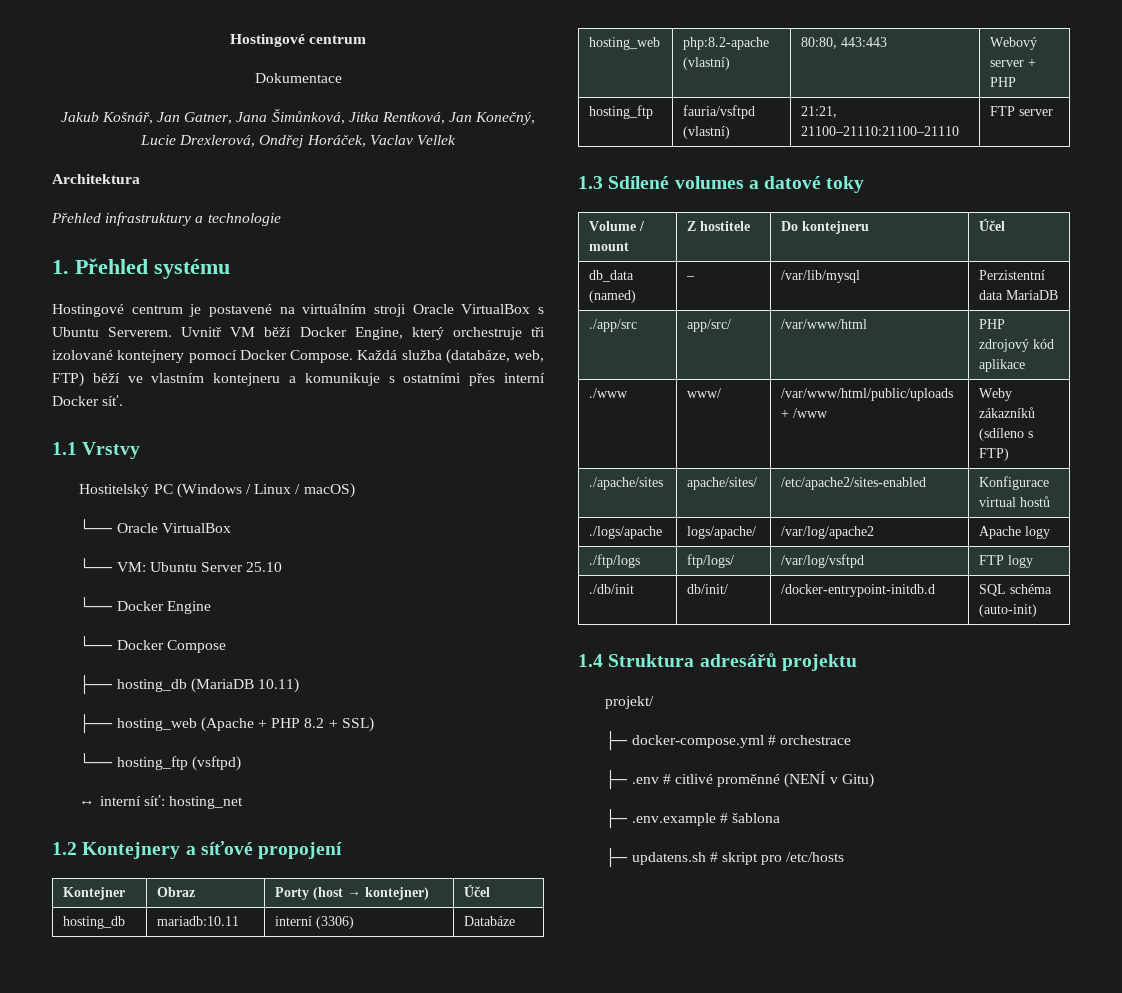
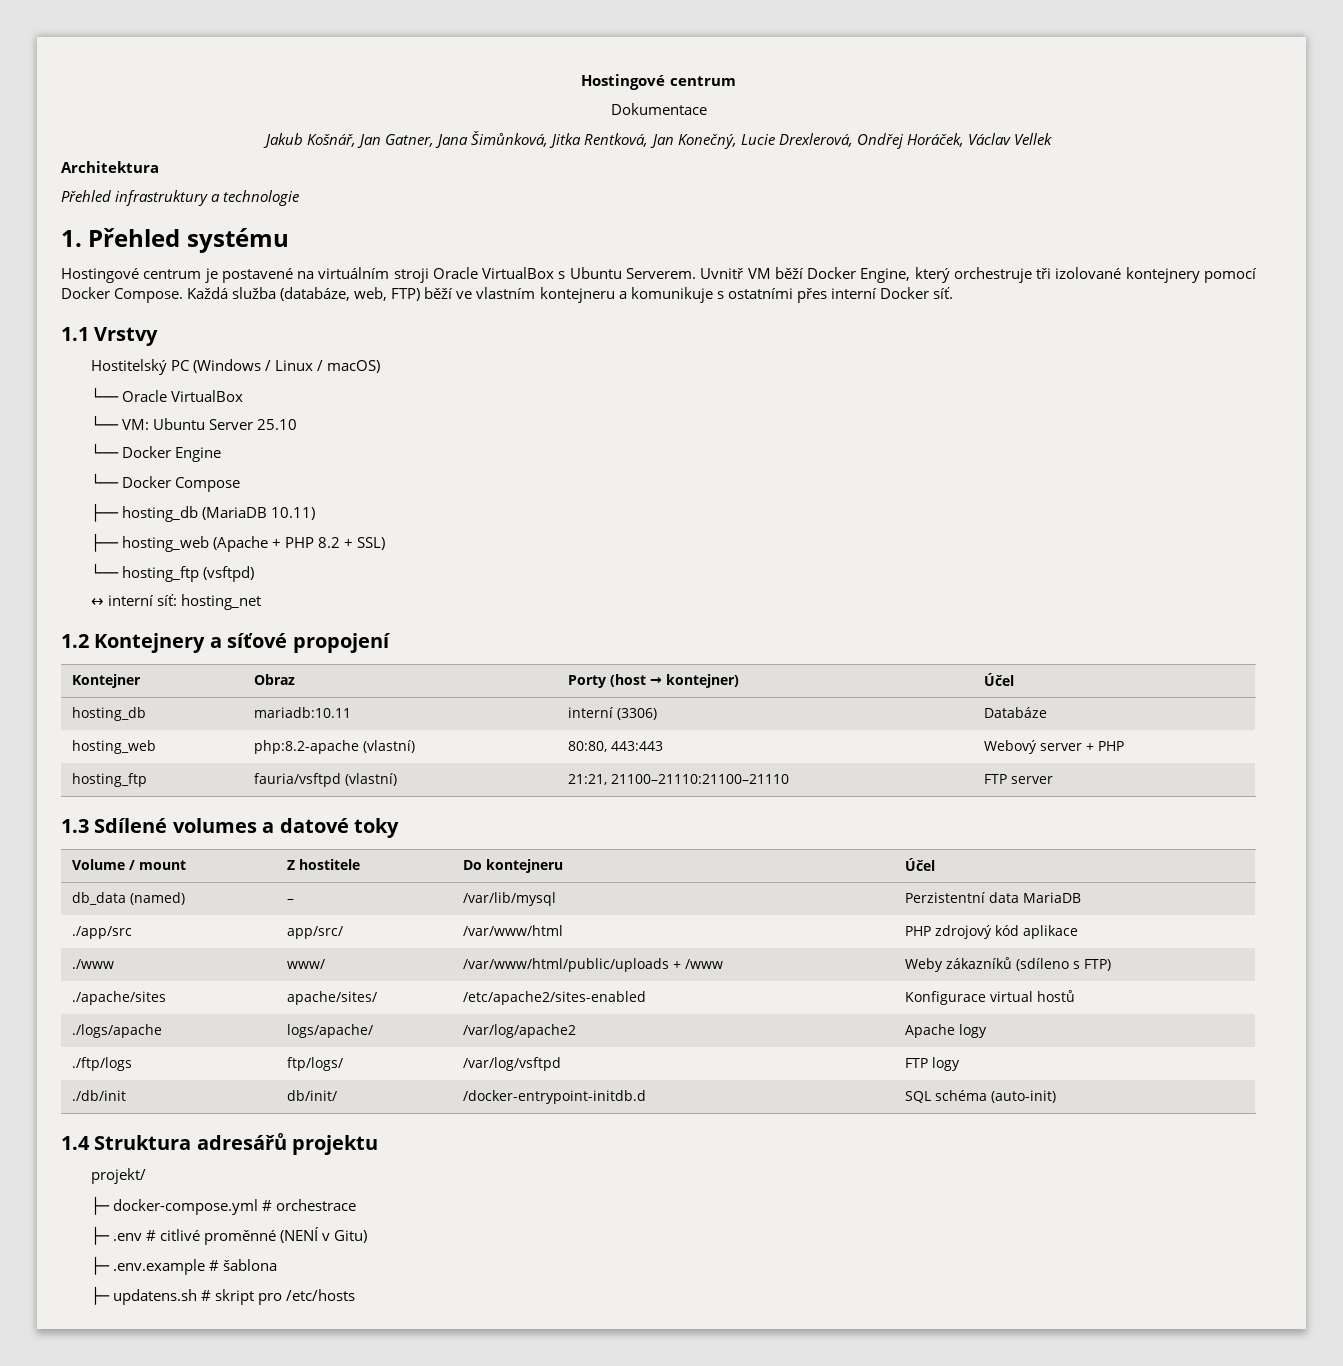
- Jakub Košnář, Jan Gatner, Jana Šimůnková, Jitka Rentková, Jan Konečný, Lucie Drexlerová, Ondřej Horáček, Vaclav Vellek
+ Jakub Košnář, Jan Gatner, Jana Šimůnková, Jitka Rentková, Jan Konečný, Lucie Drexlerová, Ondřej Horáček, Václav Vellek

